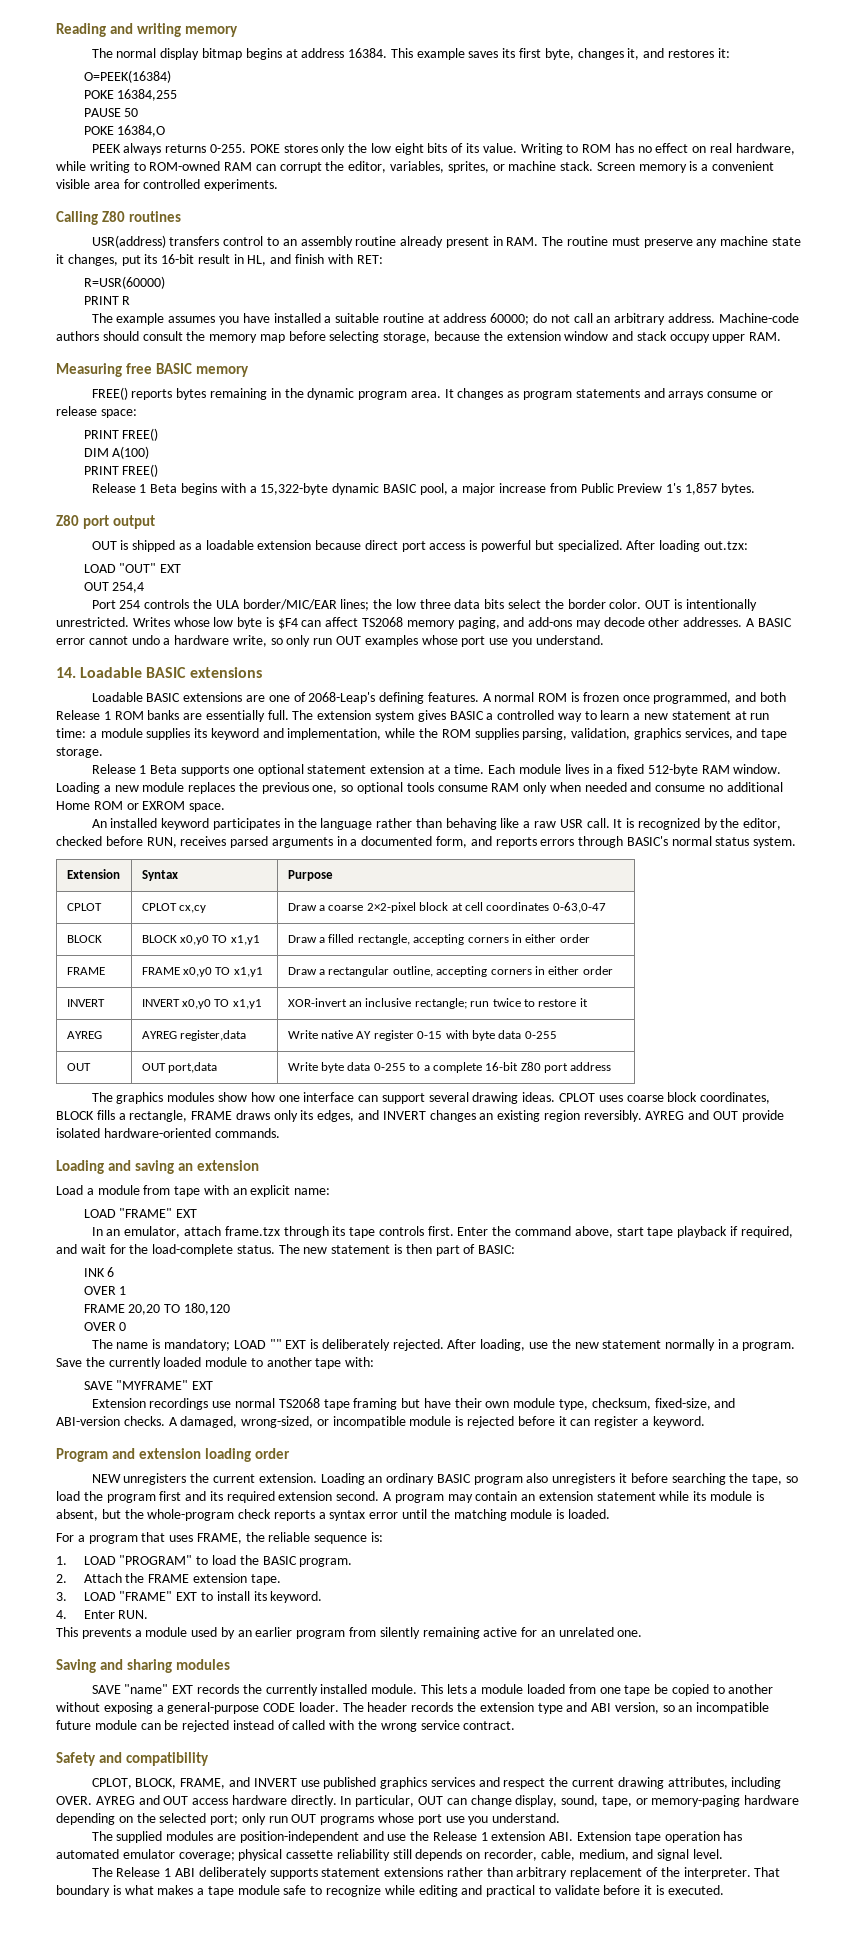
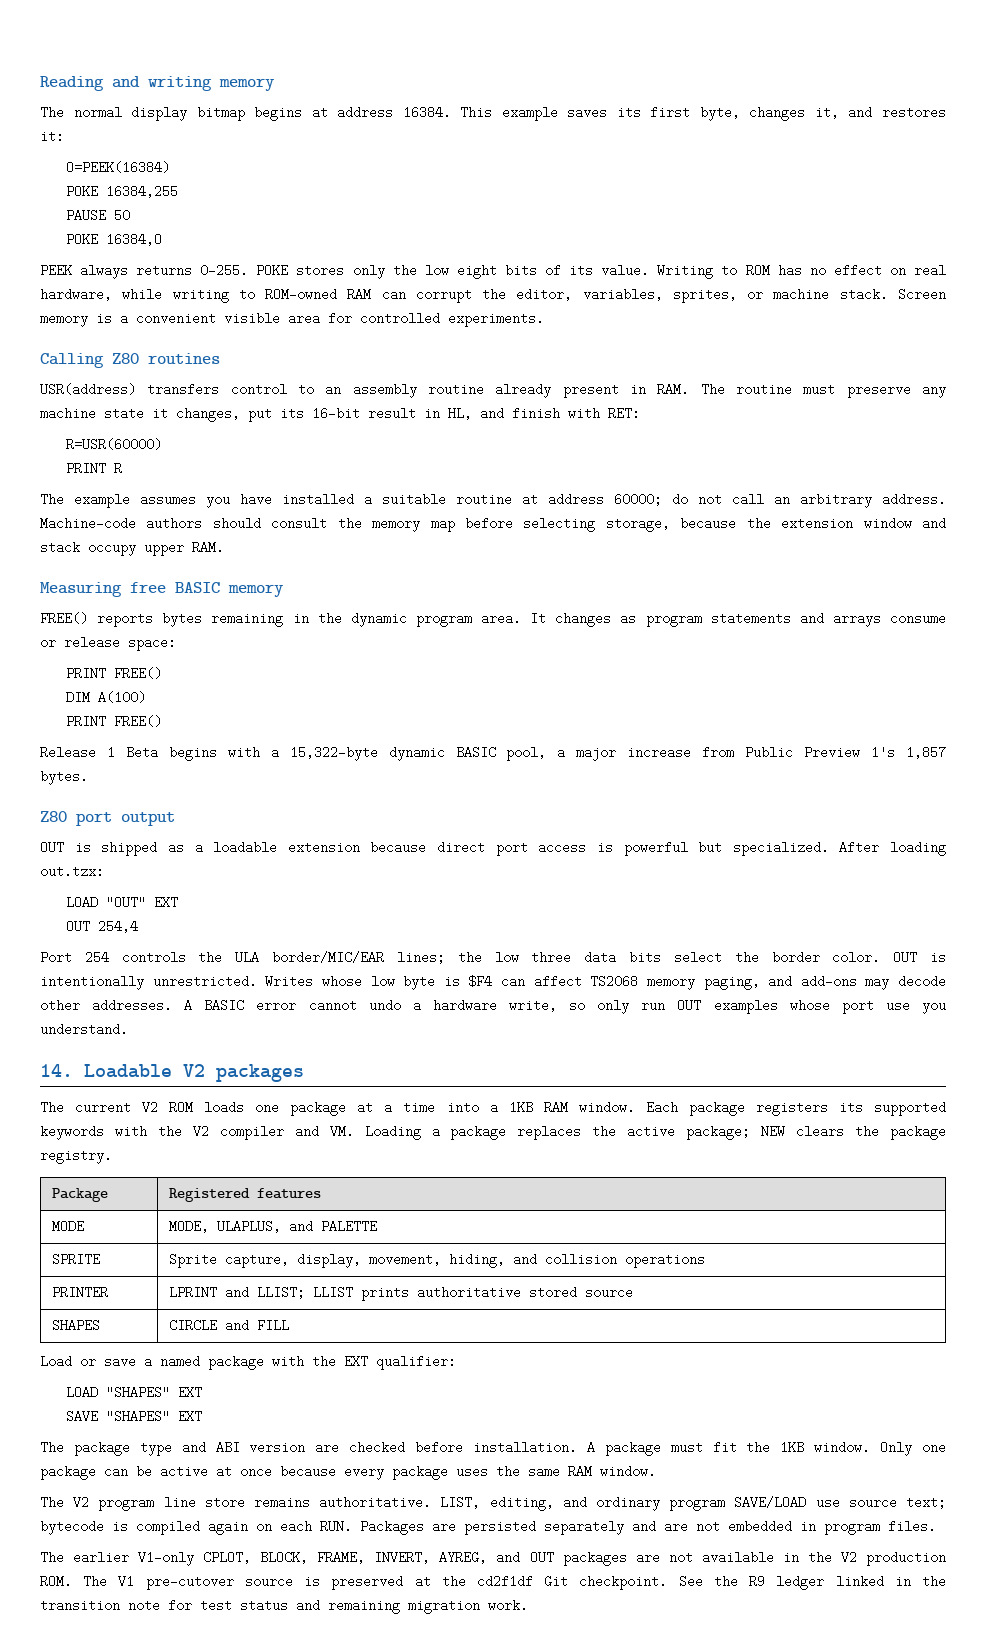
- 14. Loadable BASIC extensions
- Loadable BASIC extensions are one of 2068-Leap's defining features. A normal ROM is frozen once programmed, and both Release 1 ROM banks are essentially full. The extension system gives BASIC a controlled way to learn a new statement at run time: a module supplies its keyword and implementation, while the ROM supplies parsing, validation, graphics services, and tape storage.
- Release 1 Beta supports one optional statement extension at a time. Each module lives in a fixed 512-byte RAM window. Loading a new module replaces the previous one, so optional tools consume RAM only when needed and consume no additional Home ROM or EXROM space.
- An installed keyword participates in the language rather than behaving like a raw USR call. It is recognized by the editor, checked before RUN, receives parsed arguments in a documented form, and reports errors through BASIC's normal status system.
- Extension | Syntax | Purpose
- CPLOT | CPLOT cx,cy | Draw a coarse 2×2-pixel block at cell coordinates 0-63,0-47
- BLOCK | BLOCK x0,y0 TO x1,y1 | Draw a filled rectangle, accepting corners in either order
- FRAME | FRAME x0,y0 TO x1,y1 | Draw a rectangular outline, accepting corners in either order
- INVERT | INVERT x0,y0 TO x1,y1 | XOR-invert an inclusive rectangle; run twice to restore it
- AYREG | AYREG register,data | Write native AY register 0-15 with byte data 0-255
- OUT | OUT port,data | Write byte data 0-255 to a complete 16-bit Z80 port address
- The graphics modules show how one interface can support several drawing ideas. CPLOT uses coarse block coordinates, BLOCK fills a rectangle, FRAME draws only its edges, and INVERT changes an existing region reversibly. AYREG and OUT provide isolated hardware-oriented commands.
- Loading and saving an extension
- Load a module from tape with an explicit name:
- LOAD "FRAME" EXT
- In an emulator, attach frame.tzx through its tape controls first. Enter the command above, start tape playback if required, and wait for the load-complete status. The new statement is then part of BASIC:
- INK 6
- OVER 1
- FRAME 20,20 TO 180,120
- OVER 0
- The name is mandatory; LOAD "" EXT is deliberately rejected. After loading, use the new statement normally in a program. Save the currently loaded module to another tape with:
- SAVE "MYFRAME" EXT
- Extension recordings use normal TS2068 tape framing but have their own module type, checksum, fixed-size, and ABI-version checks. A damaged, wrong-sized, or incompatible module is rejected before it can register a keyword.
- Program and extension loading order
- NEW unregisters the current extension. Loading an ordinary BASIC program also unregisters it before searching the tape, so load the program first and its required extension second. A program may contain an extension statement while its module is absent, but the whole-program check reports a syntax error until the matching module is loaded.
- For a program that uses FRAME, the reliable sequence is:
- 1. LOAD "PROGRAM" to load the BASIC program.
- 2. Attach the FRAME extension tape.
- 3. LOAD "FRAME" EXT to install its keyword.
- 4. Enter RUN.
- This prevents a module used by an earlier program from silently remaining active for an unrelated one.
- Saving and sharing modules
- SAVE "name" EXT records the currently installed module. This lets a module loaded from one tape be copied to another without exposing a general-purpose CODE loader. The header records the extension type and ABI version, so an incompatible future module can be rejected instead of called with the wrong service contract.
- Safety and compatibility
- CPLOT, BLOCK, FRAME, and INVERT use published graphics services and respect the current drawing attributes, including OVER. AYREG and OUT access hardware directly. In particular, OUT can change display, sound, tape, or memory-paging hardware depending on the selected port; only run OUT programs whose port use you understand.
- The supplied modules are position-independent and use the Release 1 extension ABI. Extension tape operation has automated emulator coverage; physical cassette reliability still depends on recorder, cable, medium, and signal level.
- The Release 1 ABI deliberately supports statement extensions rather than arbitrary replacement of the interpreter. That boundary is what makes a tape module safe to recognize while editing and practical to validate before it is executed.
+ 14. Loadable V2 packages
+ The current V2 ROM loads one package at a time into a 1KB RAM window. Each package registers its supported keywords with the V2 compiler and VM. Loading a package replaces the active package; NEW clears the package registry.
+ Package | Registered features
+ MODE | MODE, ULAPLUS, and PALETTE
+ SPRITE | Sprite capture, display, movement, hiding, and collision operations
+ PRINTER | LPRINT and LLIST; LLIST prints authoritative stored source
+ SHAPES | CIRCLE and FILL
+ Load or save a named package with the EXT qualifier:
+ LOAD "SHAPES" EXT
+ SAVE "SHAPES" EXT
+ The package type and ABI version are checked before installation. A package must fit the 1KB window. Only one package can be active at once because every package uses the same RAM window.
+ The V2 program line store remains authoritative. LIST, editing, and ordinary program SAVE/LOAD use source text; bytecode is compiled again on each RUN. Packages are persisted separately and are not embedded in program files.
+ The earlier V1-only CPLOT, BLOCK, FRAME, INVERT, AYREG, and OUT packages are not available in the V2 production ROM. The V1 pre-cutover source is preserved at the cd2f1df Git checkpoint. See the R9 ledger linked in the transition note for test status and remaining migration work.

